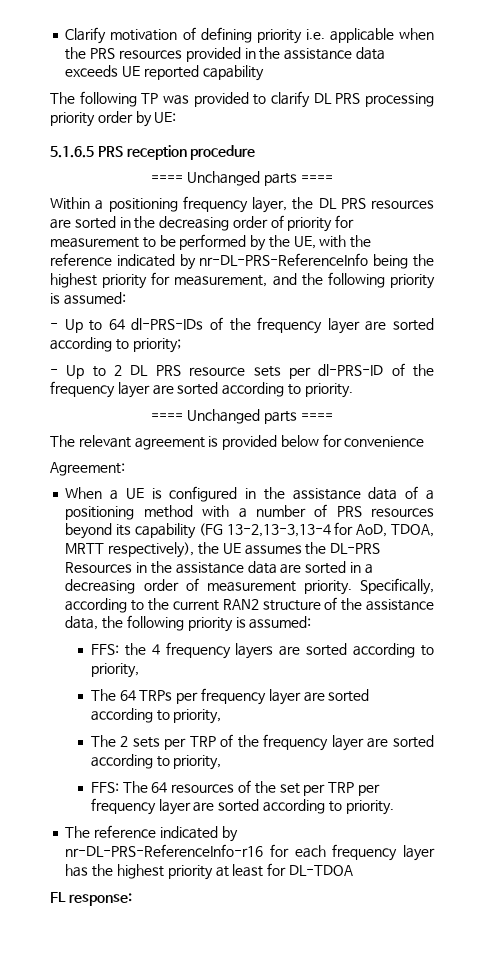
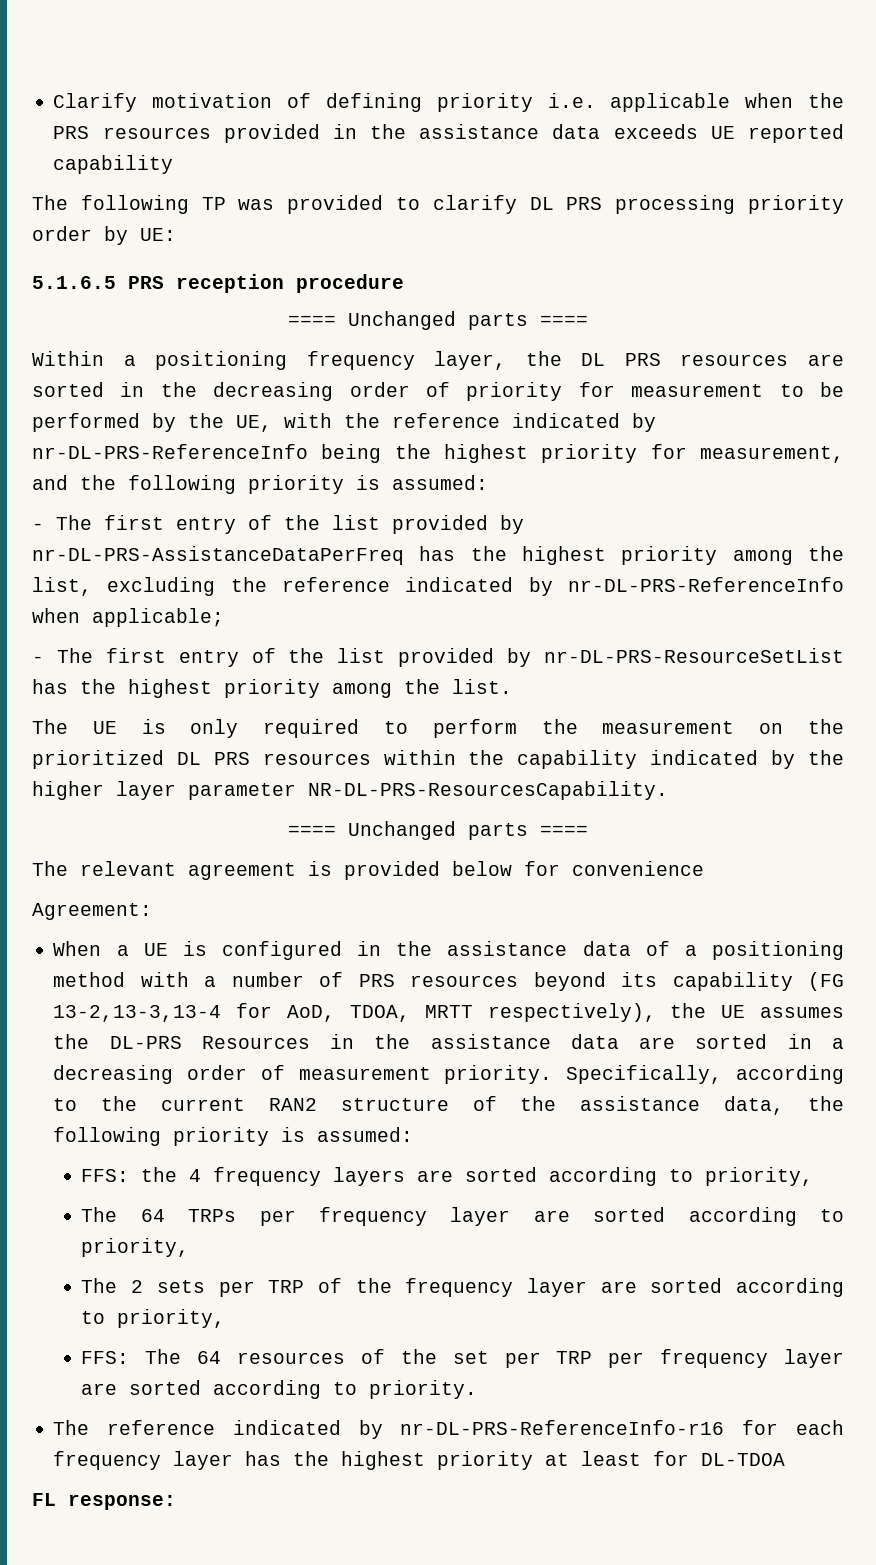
- - Up to 64 dl-PRS-IDs of the frequency layer are sorted according to priority;
- - Up to 2 DL PRS resource sets per dl-PRS-ID of the frequency layer are sorted according to priority.
+ - The first entry of the list provided by nr-DL-PRS-AssistanceDataPerFreq has the highest priority among the list, excluding the reference indicated by nr-DL-PRS-ReferenceInfo when applicable;
+ - The first entry of the list provided by nr-DL-PRS-ResourceSetList has the highest priority among the list.
+ The UE is only required to perform the measurement on the prioritized DL PRS resources within the capability indicated by the higher layer parameter NR-DL-PRS-ResourcesCapability.

